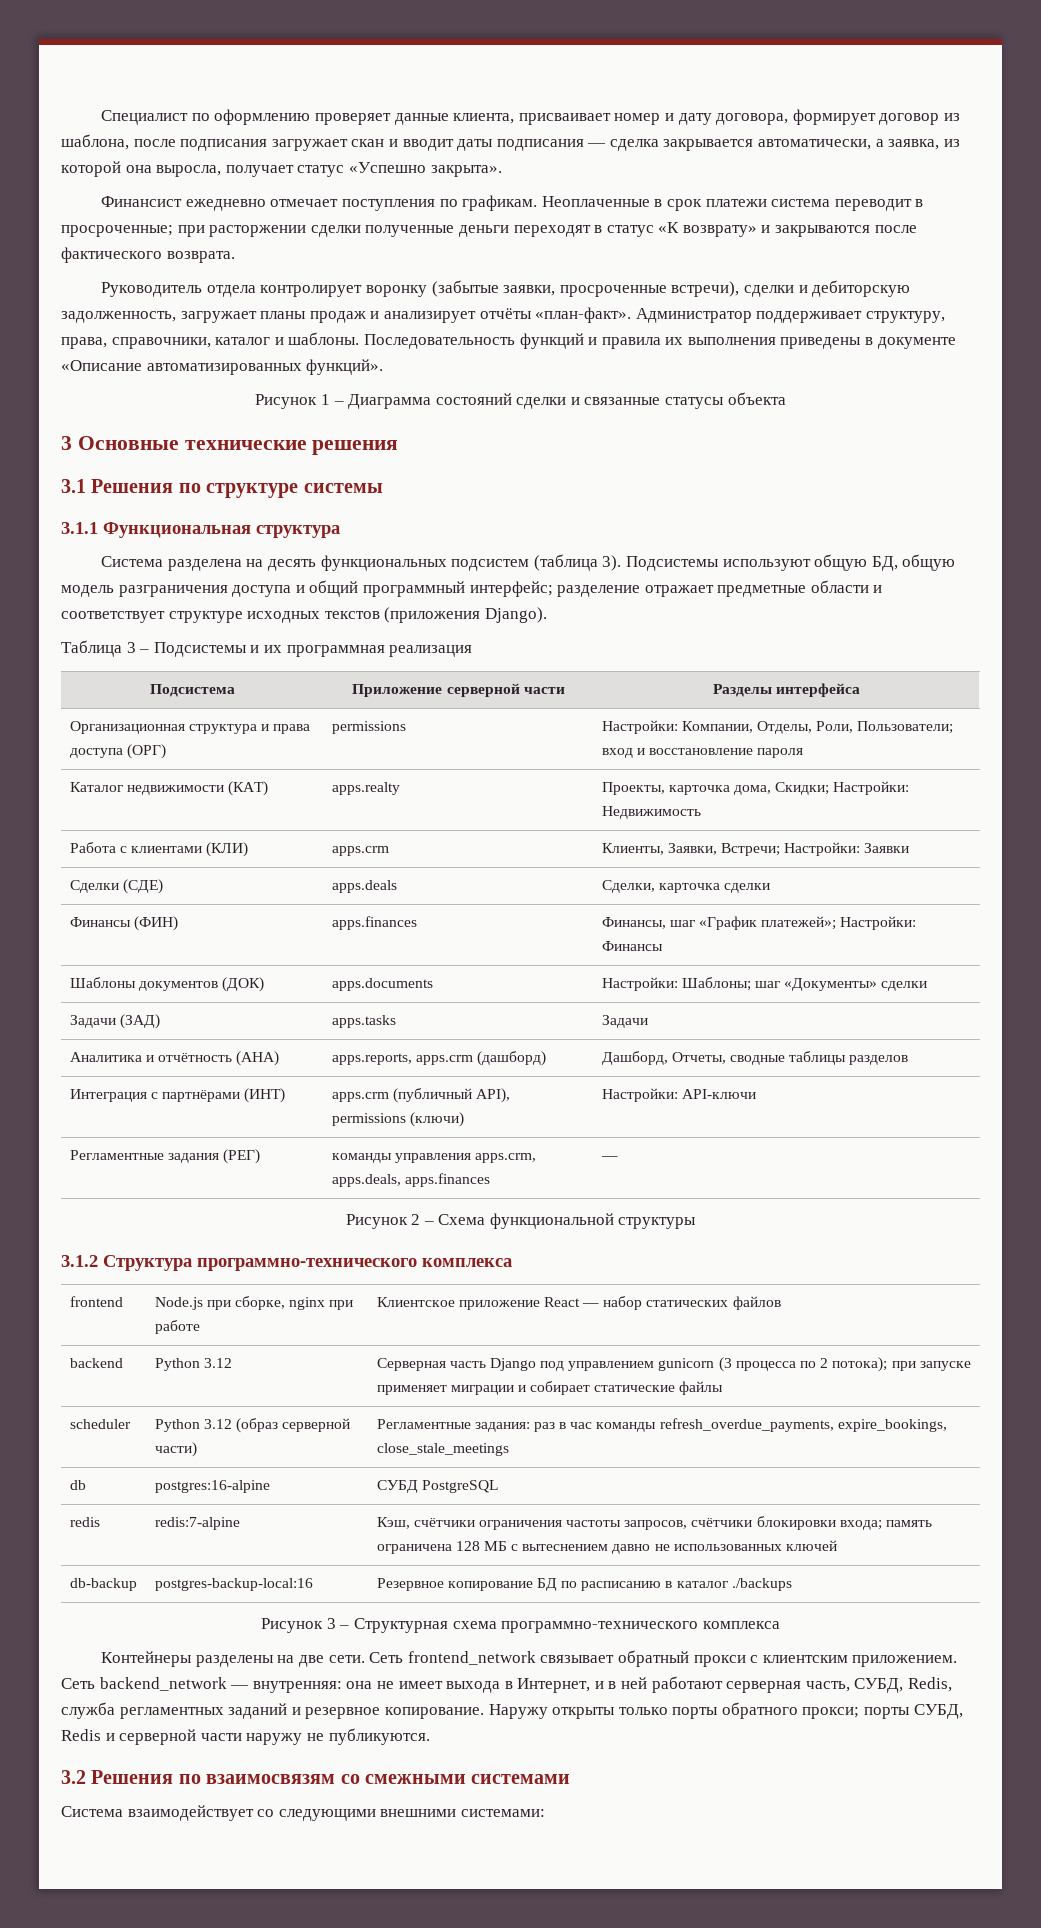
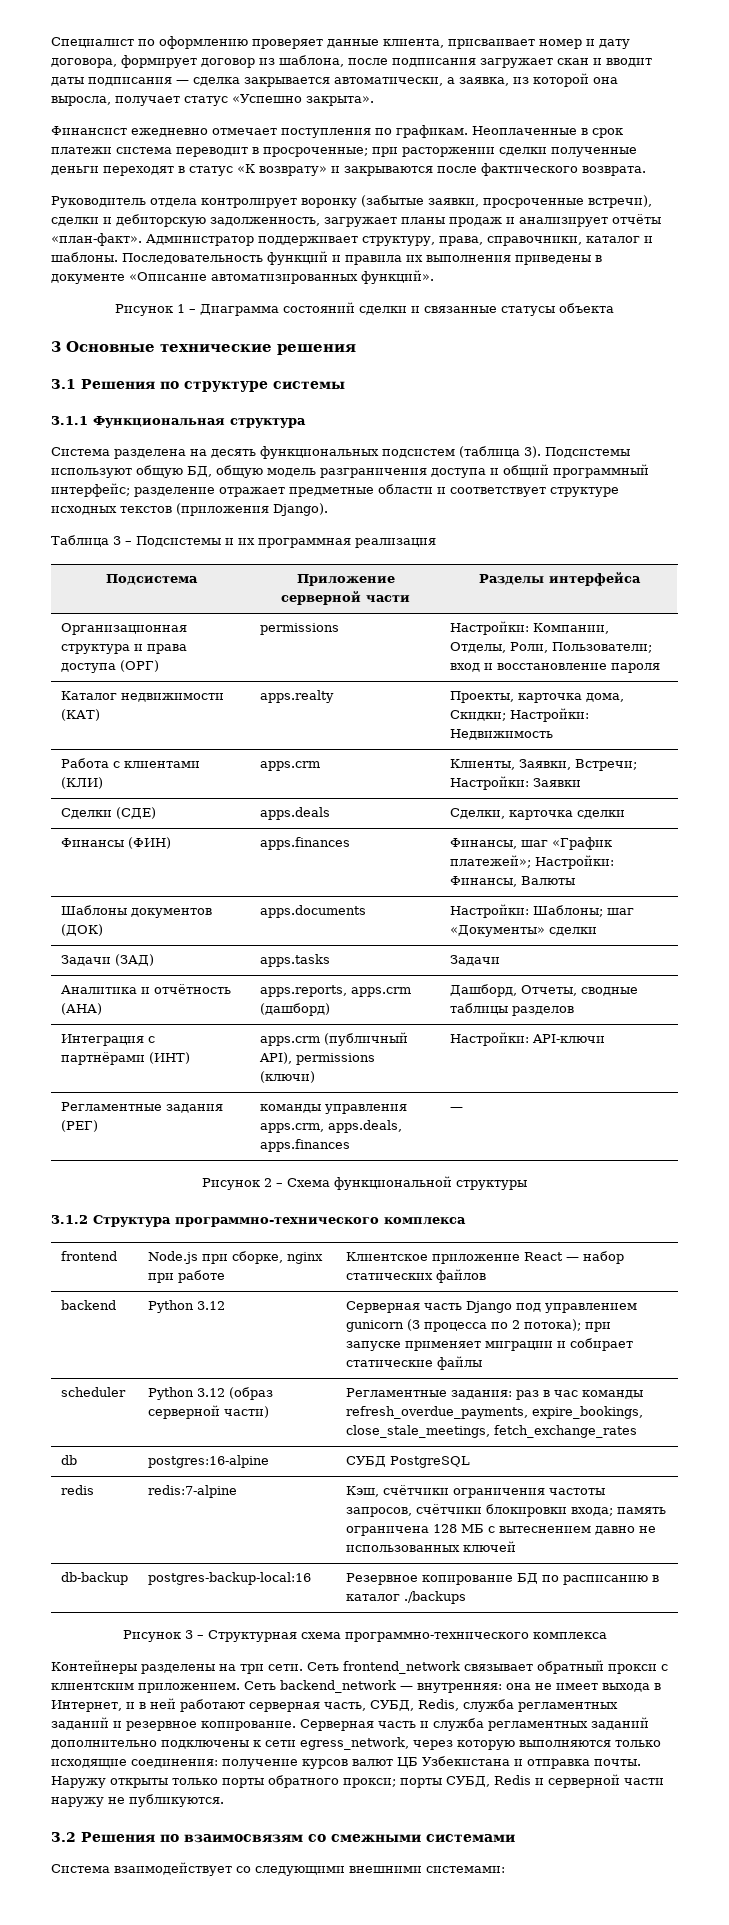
- Финансы (ФИН) | apps.finances | Финансы, шаг «График платежей»; Настройки: Финансы
+ Финансы (ФИН) | apps.finances | Финансы, шаг «График платежей»; Настройки: Финансы, Валюты
- scheduler | Python 3.12 (образ серверной части) | Регламентные задания: раз в час команды refresh_overdue_payments, expire_bookings, close_stale_meetings
+ scheduler | Python 3.12 (образ серверной части) | Регламентные задания: раз в час команды refresh_overdue_payments, expire_bookings, close_stale_meetings, fetch_exchange_rates
- Контейнеры разделены на две сети.
+ Контейнеры разделены на три сети.
+ Серверная часть и служба регламентных заданий дополнительно подключены к сети egress_network, через которую выполняются только исходящие соединения: получение курсов валют ЦБ Узбекистана и отправка почты.

